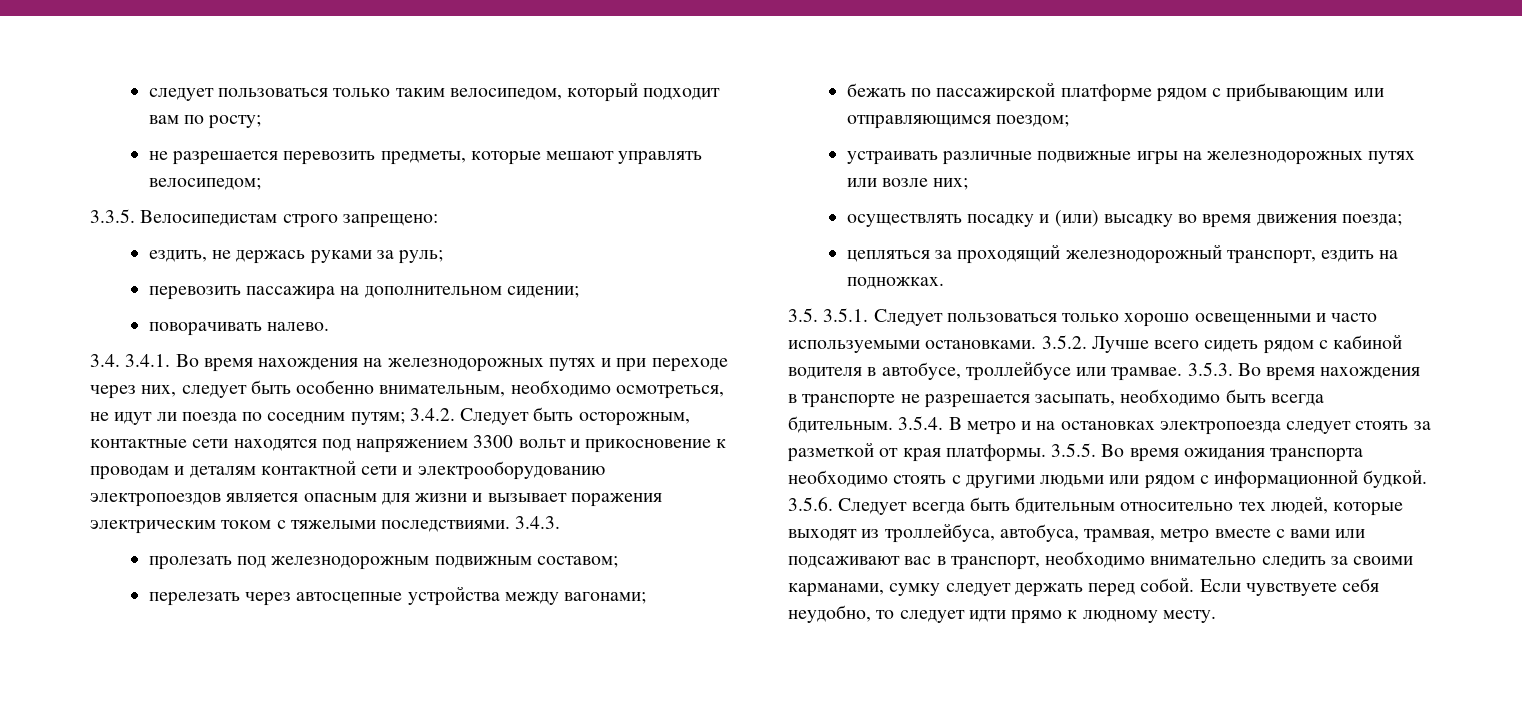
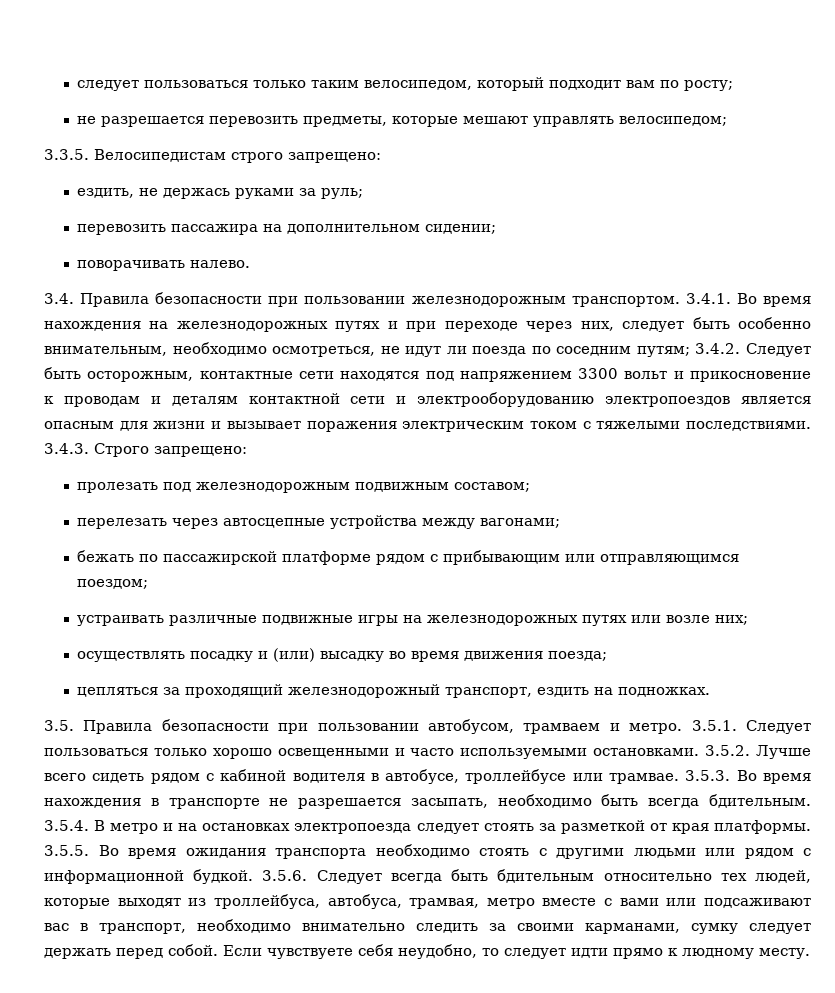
- 3.4. 3.4.1. Во время нахождения на железнодорожных путях и при переходе через них, следует быть особенно внимательным, необходимо осмотреться, не идут ли поезда по соседним путям; 3.4.2. Следует быть осторожным, контактные сети находятся под напряжением 3300 вольт и прикосновение к проводам и деталям контактной сети и электрооборудованию электропоездов является опасным для жизни и вызывает поражения электрическим током с тяжелыми последствиями.
+ 3.4. Правила безопасности при пользовании железнодорожным транспортом. 3.4.1. Во время нахождения на железнодорожных путях и при переходе через них, следует быть особенно внимательным, необходимо осмотреться, не идут ли поезда по соседним путям; 3.4.2. Следует быть осторожным, контактные сети находятся под напряжением 3300 вольт и прикосновение к проводам и деталям контактной сети и электрооборудованию электропоездов является опасным для жизни и вызывает поражения электрическим током с тяжелыми последствиями.
- 3.4.3.
+ 3.4.3. Строго запрещено:
- 3.5. 3.5.1. Следует пользоваться только хорошо освещенными и часто используемыми остановками.
+ 3.5. Правила безопасности при пользовании автобусом, трамваем и метро. 3.5.1. Следует пользоваться только хорошо освещенными и часто используемыми остановками.

